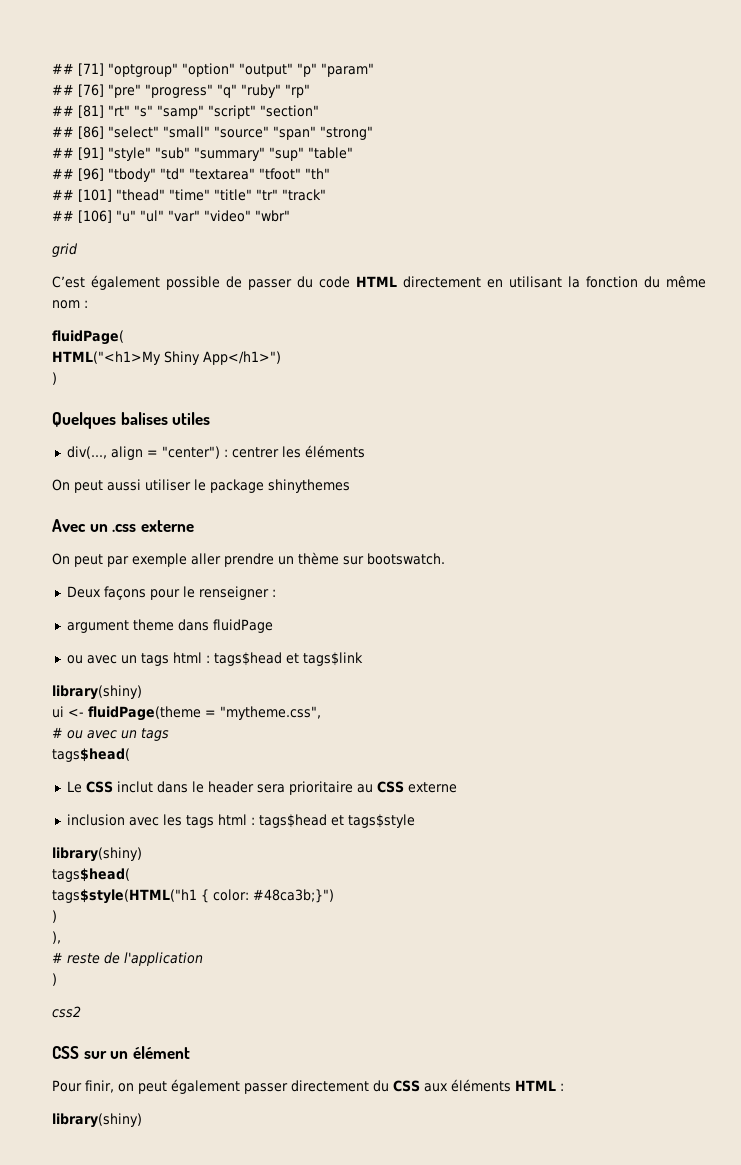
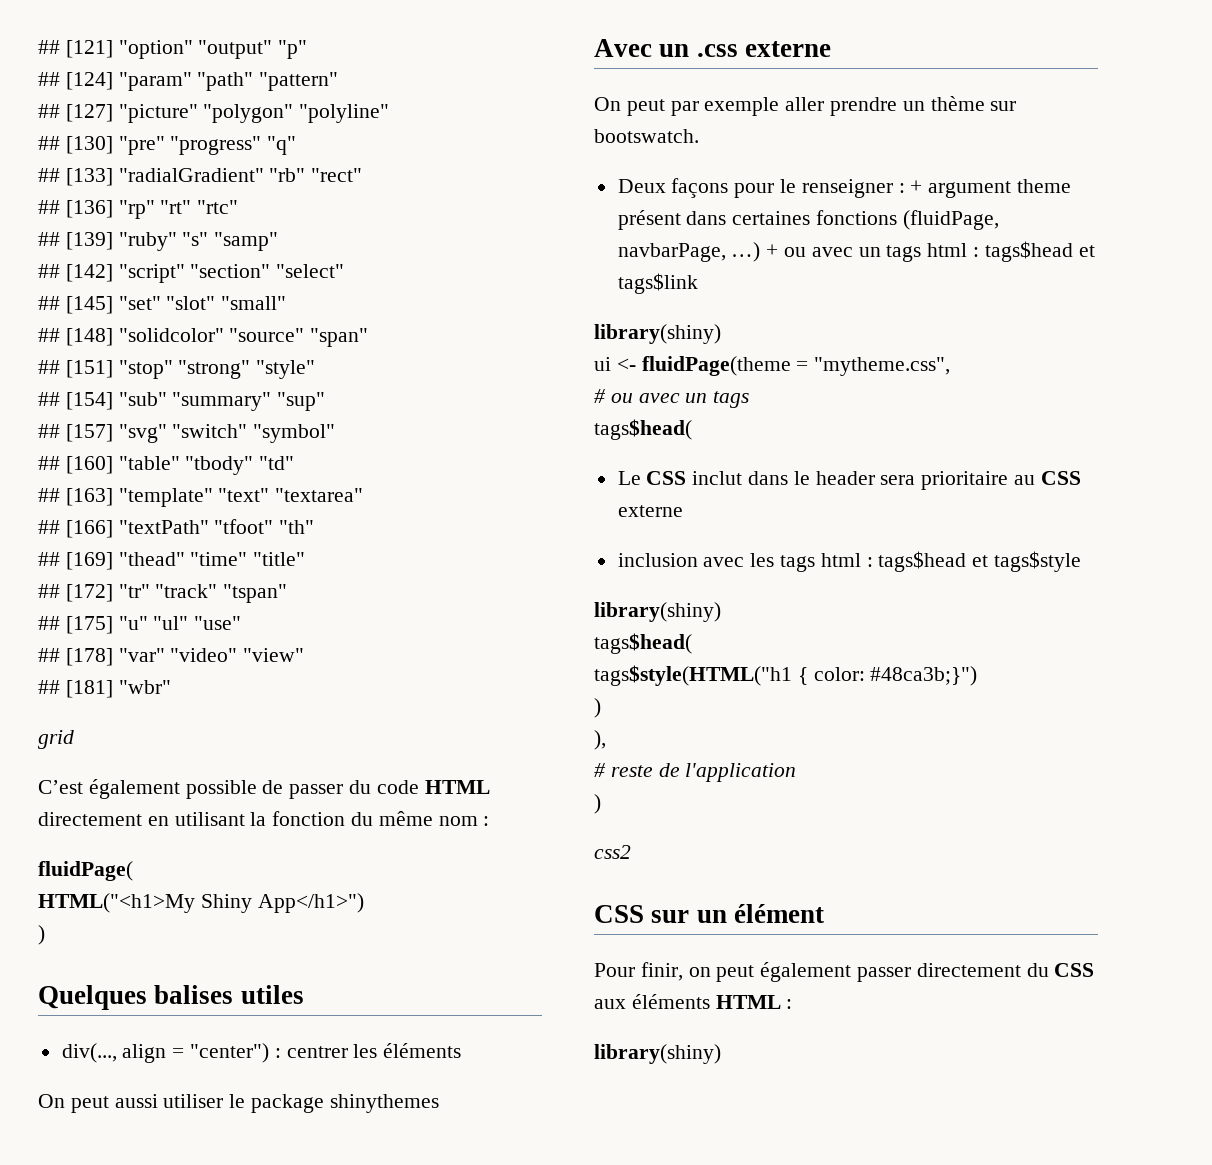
- ## [71] "optgroup" "option" "output" "p" "param"
- ## [76] "pre" "progress" "q" "ruby" "rp"
- ## [81] "rt" "s" "samp" "script" "section"
- ## [86] "select" "small" "source" "span" "strong"
- ## [91] "style" "sub" "summary" "sup" "table"
- ## [96] "tbody" "td" "textarea" "tfoot" "th"
+ ## [121] "option" "output" "p"
+ ## [124] "param" "path" "pattern"
+ ## [127] "picture" "polygon" "polyline"
+ ## [130] "pre" "progress" "q"
+ ## [133] "radialGradient" "rb" "rect"
+ ## [136] "rp" "rt" "rtc"
+ ## [139] "ruby" "s" "samp"
+ ## [142] "script" "section" "select"
+ ## [145] "set" "slot" "small"
+ ## [148] "solidcolor" "source" "span"
+ ## [151] "stop" "strong" "style"
+ ## [154] "sub" "summary" "sup"
+ ## [157] "svg" "switch" "symbol"
+ ## [160] "table" "tbody" "td"
+ ## [163] "template" "text" "textarea"
+ ## [166] "textPath" "tfoot" "th"
- ## [101] "thead" "time" "title" "tr" "track"
- ## [106] "u" "ul" "var" "video" "wbr"
+ ## [169] "thead" "time" "title"
+ ## [172] "tr" "track" "tspan"
+ ## [175] "u" "ul" "use"
+ ## [178] "var" "video" "view"
+ ## [181] "wbr"
- Deux façons pour le renseigner :
- argument theme dans fluidPage
- ou avec un tags html : tags$head et tags$link
+ Deux façons pour le renseigner : + argument theme présent dans certaines fonctions (fluidPage, navbarPage, …) + ou avec un tags html : tags$head et tags$link

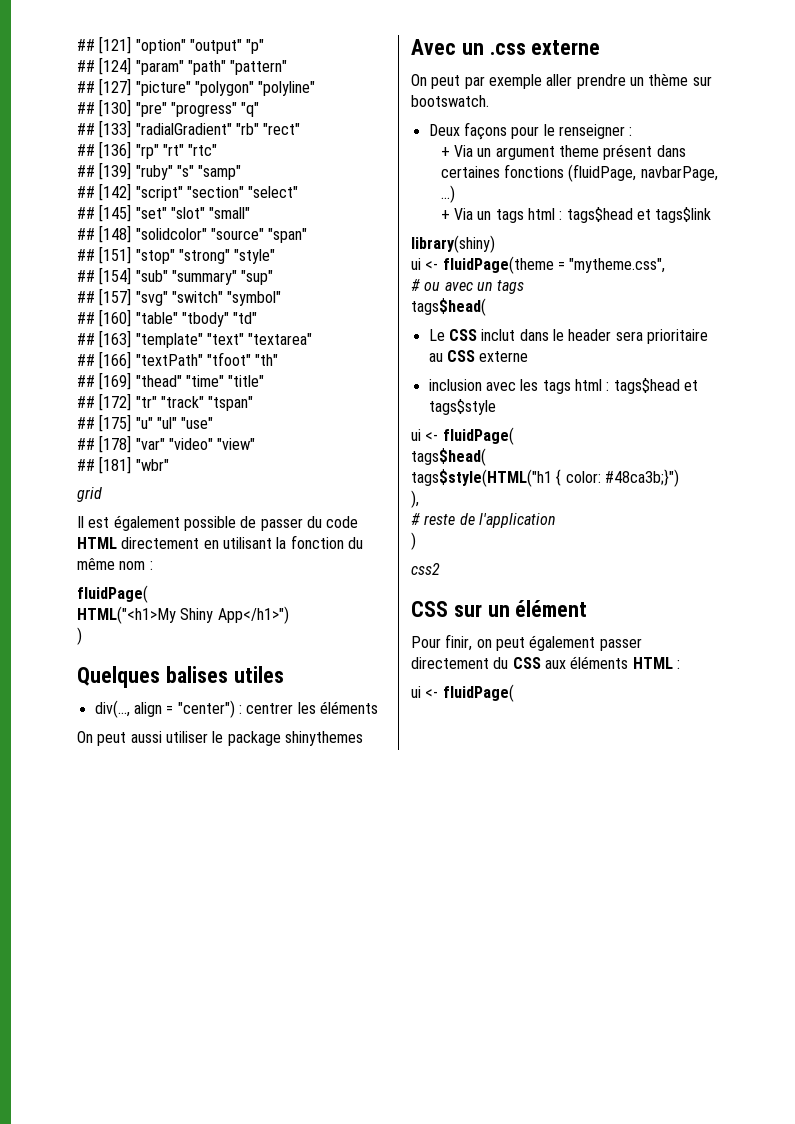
- C’est également possible de passer du code HTML directement en utilisant la fonction du même nom :
+ Il est également possible de passer du code HTML directement en utilisant la fonction du même nom :
- Deux façons pour le renseigner : + argument theme présent dans certaines fonctions (fluidPage, navbarPage, …) + ou avec un tags html : tags$head et tags$link
+ Deux façons pour le renseigner :
+ + Via un argument theme présent dans certaines fonctions (fluidPage, navbarPage, …)
+ + Via un tags html : tags$head et tags$link
  inclusion avec les tags html : tags$head et tags$style
- library(shiny)
+ ui <- fluidPage(
  tags$style(HTML("h1 { color: #48ca3b;}")
- )
  Pour finir, on peut également passer directement du CSS aux éléments HTML :
- library(shiny)
+ ui <- fluidPage(

